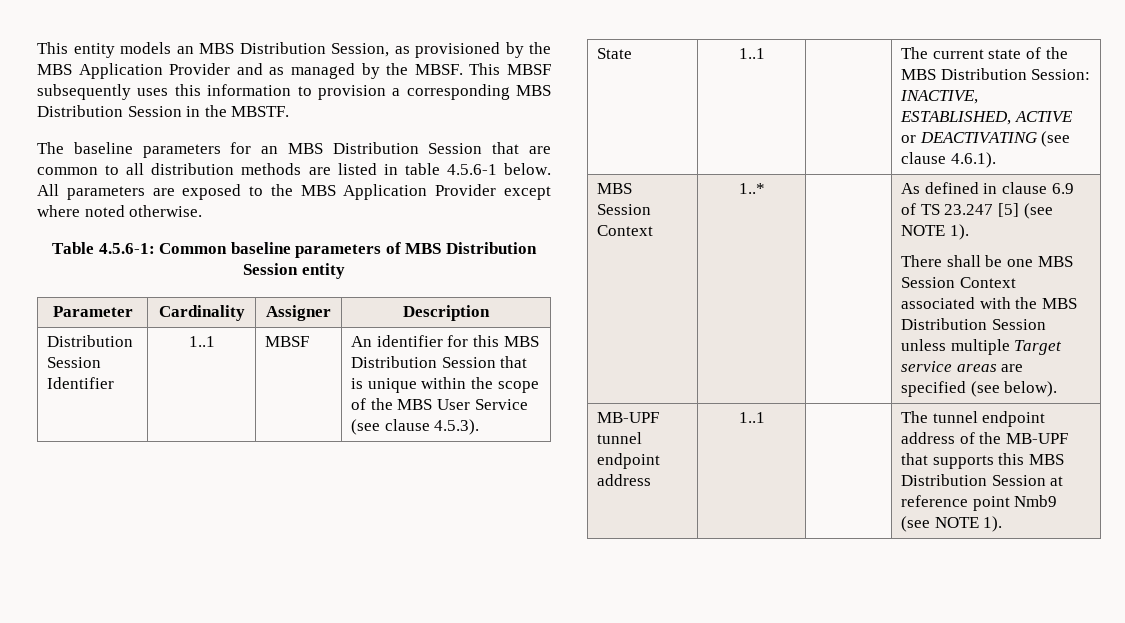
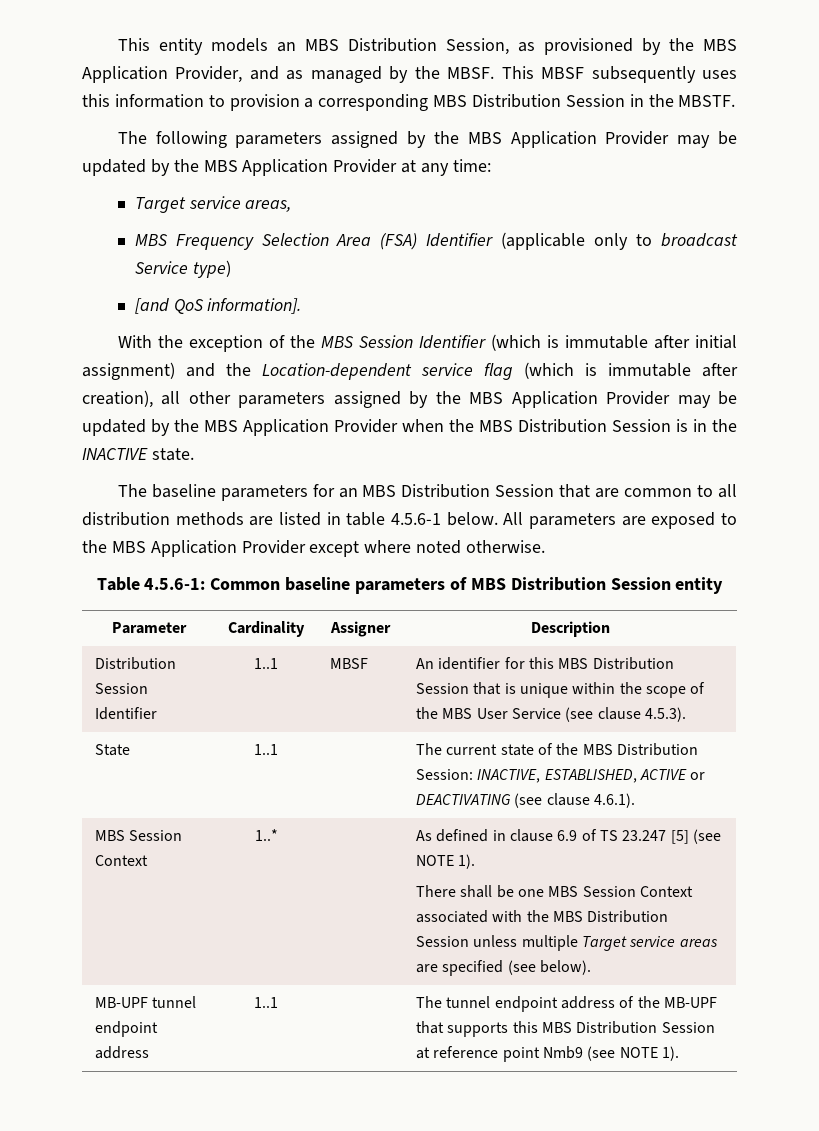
- This entity models an MBS Distribution Session, as provisioned by the MBS Application Provider and as managed by the MBSF.
+ This entity models an MBS Distribution Session, as provisioned by the MBS Application Provider, and as managed by the MBSF.
+ The following parameters assigned by the MBS Application Provider may be updated by the MBS Application Provider at any time:
+ Target service areas,
+ MBS Frequency Selection Area (FSA) Identifier (applicable only to broadcast Service type)
+ [and QoS information].
+ With the exception of the MBS Session Identifier (which is immutable after initial assignment) and the Location-dependent service flag (which is immutable after creation), all other parameters assigned by the MBS Application Provider may be updated by the MBS Application Provider when the MBS Distribution Session is in the INACTIVE state.

